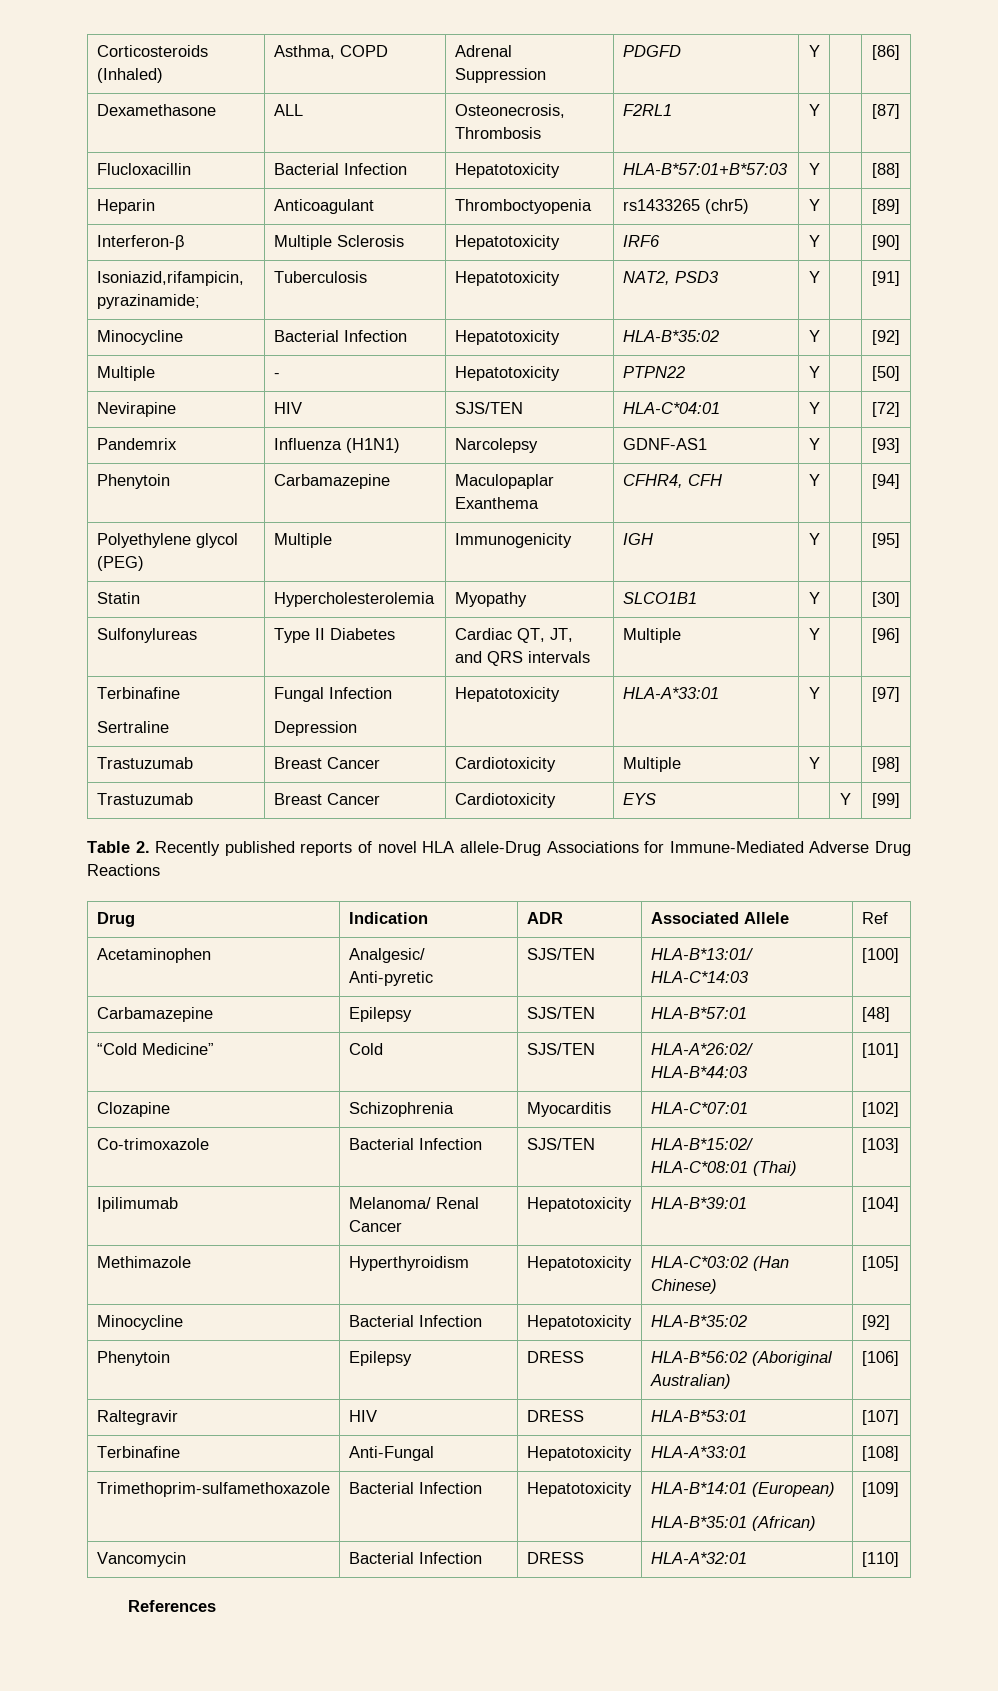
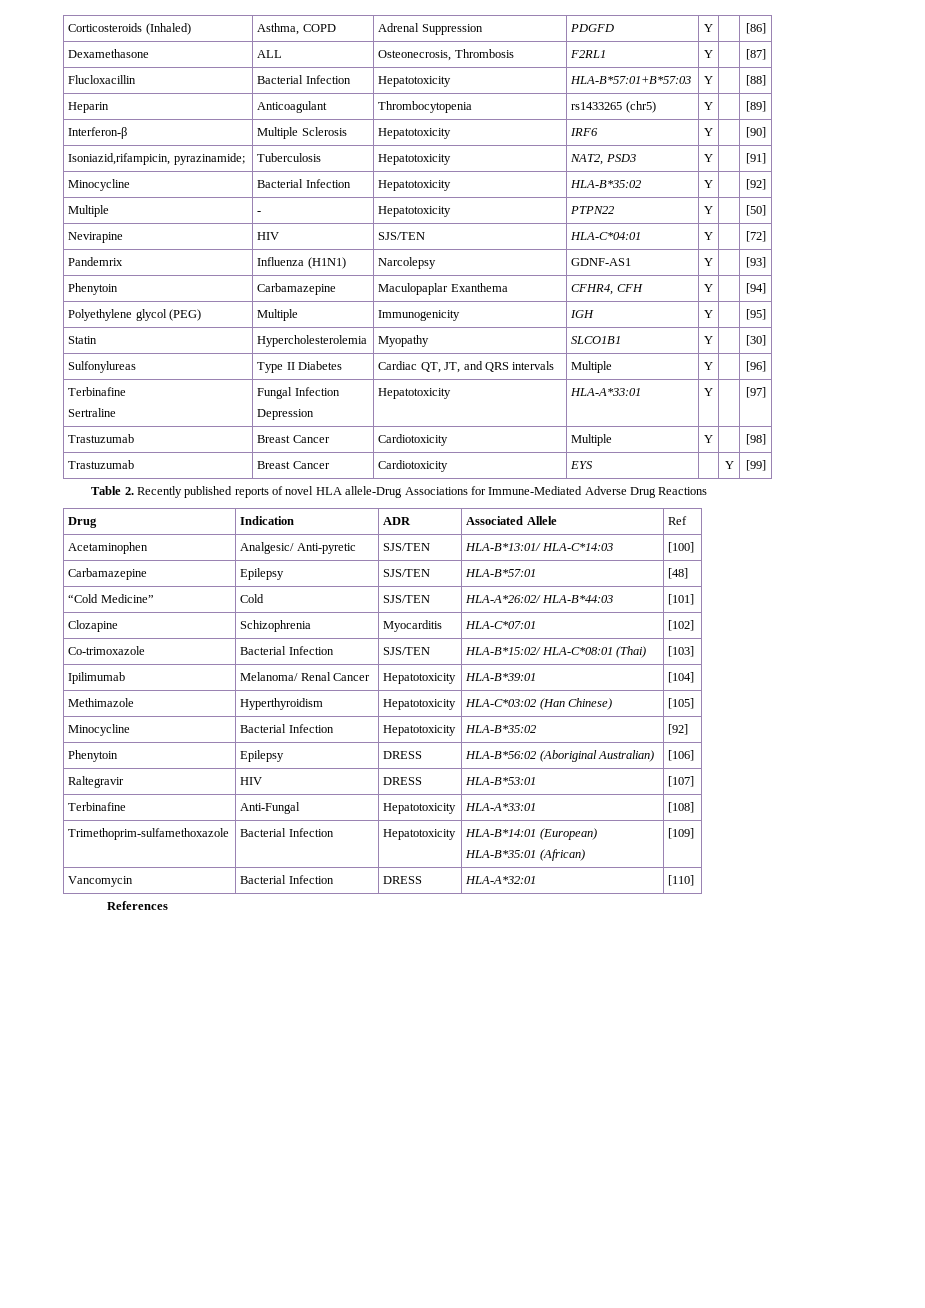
- Heparin | Anticoagulant | Thromboctyopenia | rs1433265 (chr5) | Y | | [89]
+ Heparin | Anticoagulant | Thrombocytopenia | rs1433265 (chr5) | Y | | [89]

